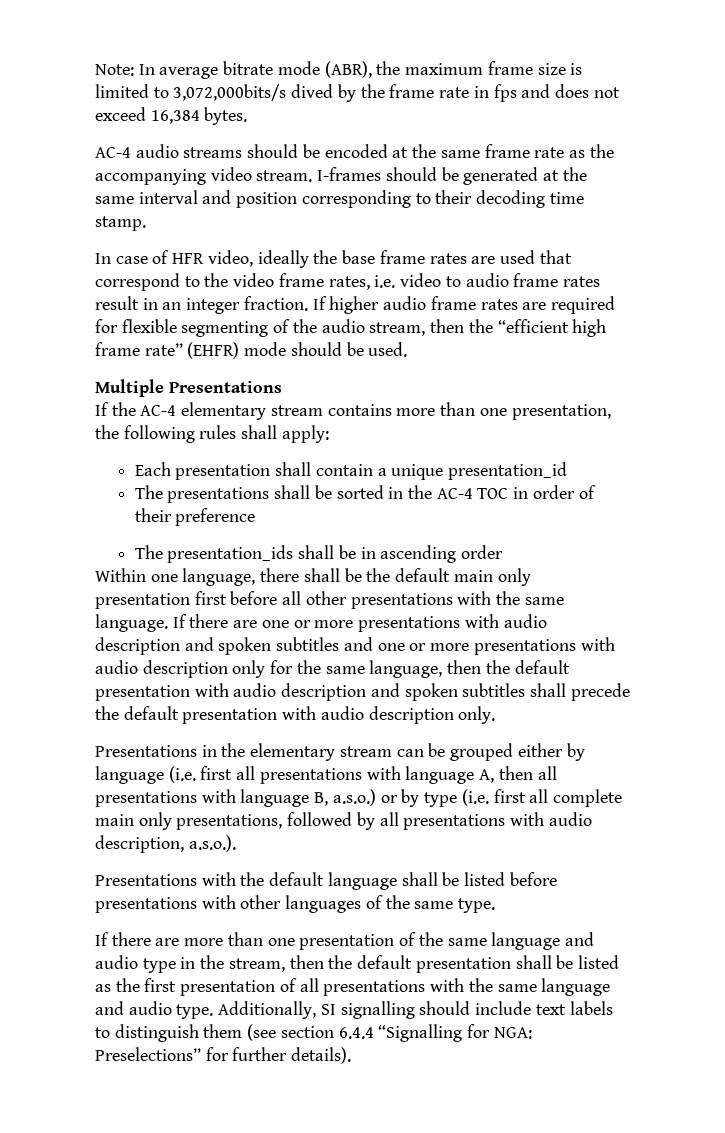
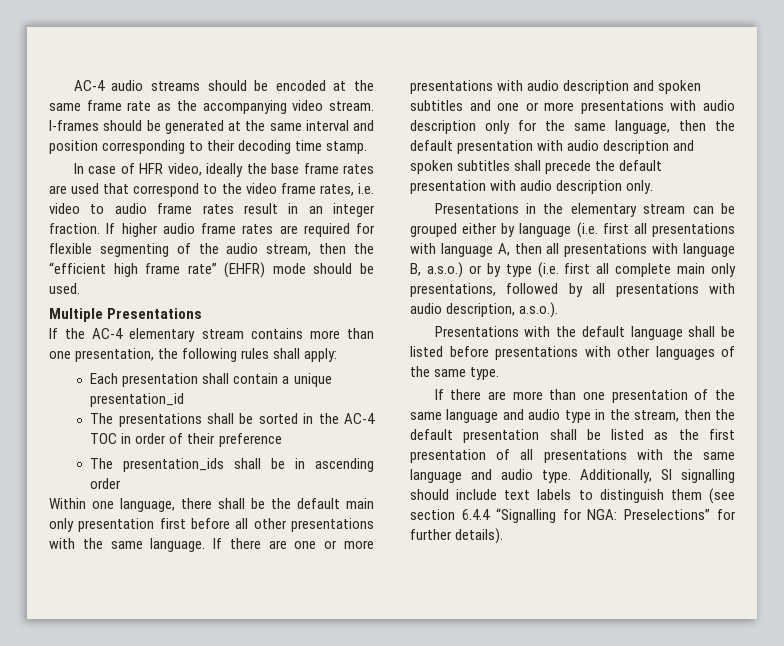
- Note: In average bitrate mode (ABR), the maximum frame size is limited to 3,072,000bits/s dived by the frame rate in fps and does not exceed 16,384 bytes.

